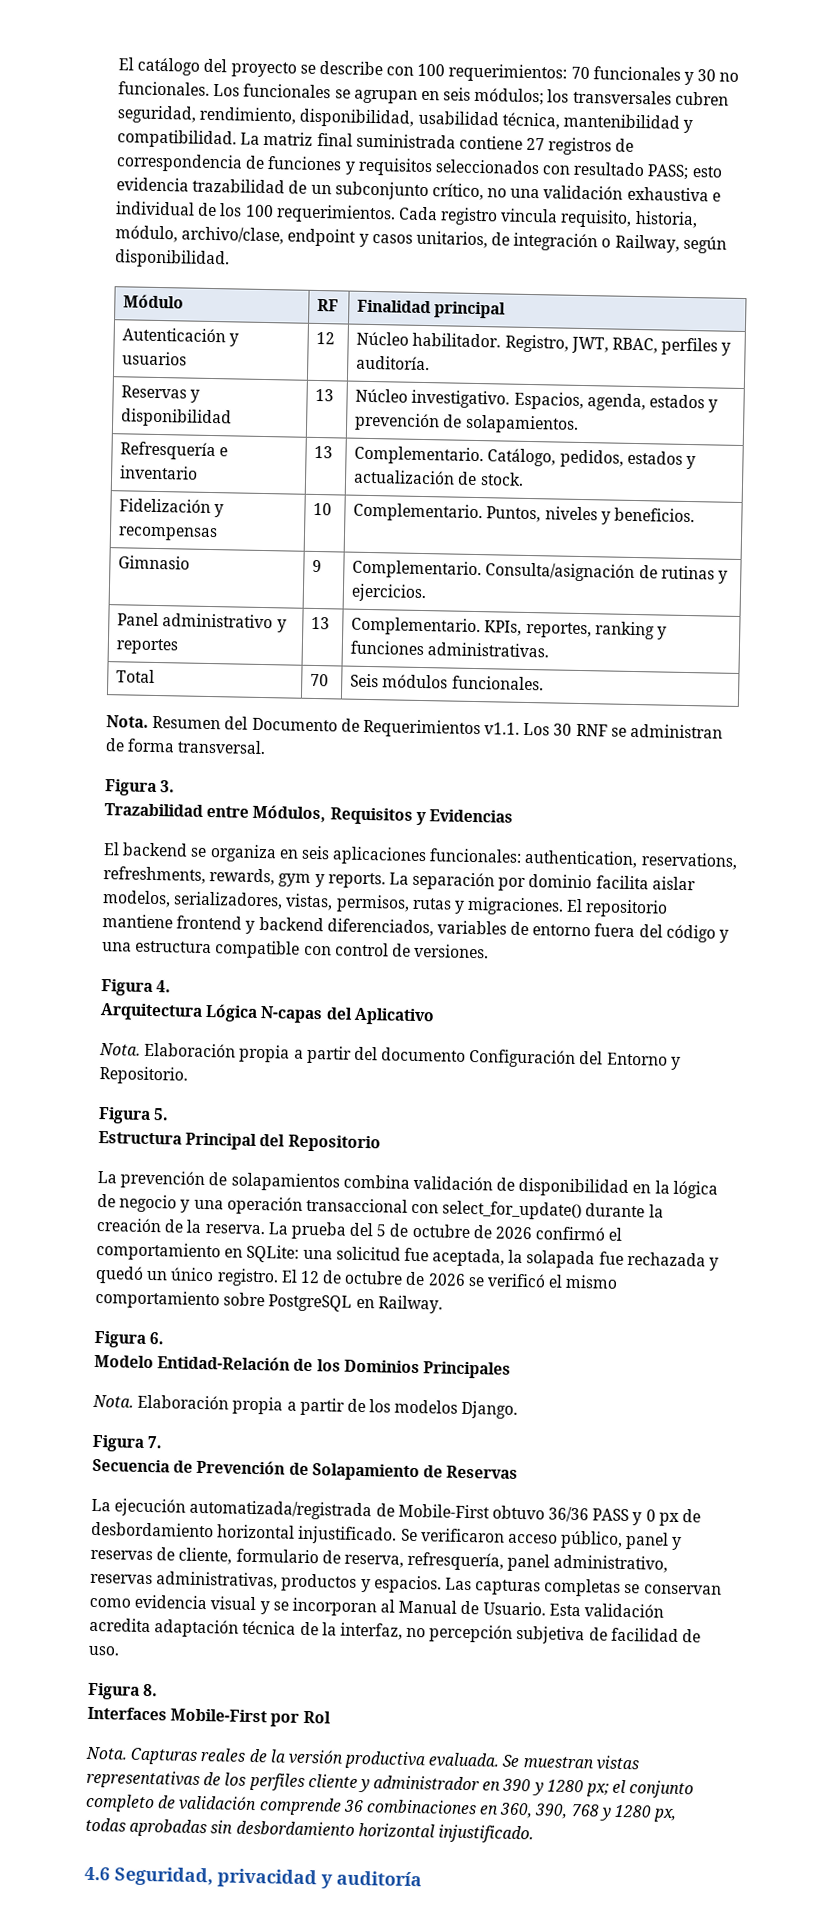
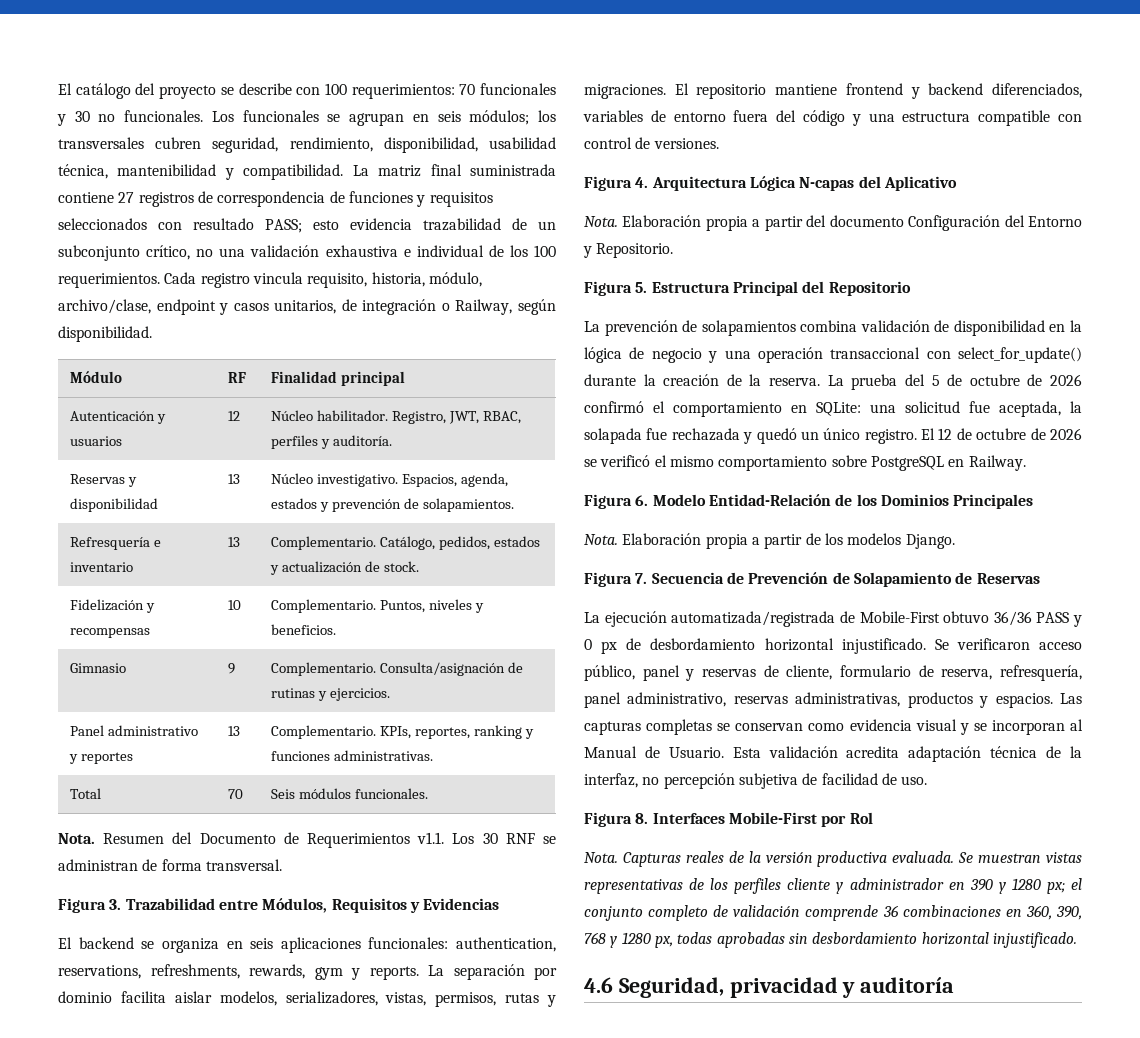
- Figura 3.
- Trazabilidad entre Módulos, Requisitos y Evidencias
+ Figura 3. Trazabilidad entre Módulos, Requisitos y Evidencias
- Figura 4.
- Arquitectura Lógica N-capas del Aplicativo
+ Figura 4. Arquitectura Lógica N-capas del Aplicativo
- Figura 5.
- Estructura Principal del Repositorio
+ Figura 5. Estructura Principal del Repositorio
- Figura 6.
- Modelo Entidad-Relación de los Dominios Principales
+ Figura 6. Modelo Entidad-Relación de los Dominios Principales
- Figura 7.
- Secuencia de Prevención de Solapamiento de Reservas
+ Figura 7. Secuencia de Prevención de Solapamiento de Reservas
- Figura 8.
- Interfaces Mobile-First por Rol
+ Figura 8. Interfaces Mobile-First por Rol

